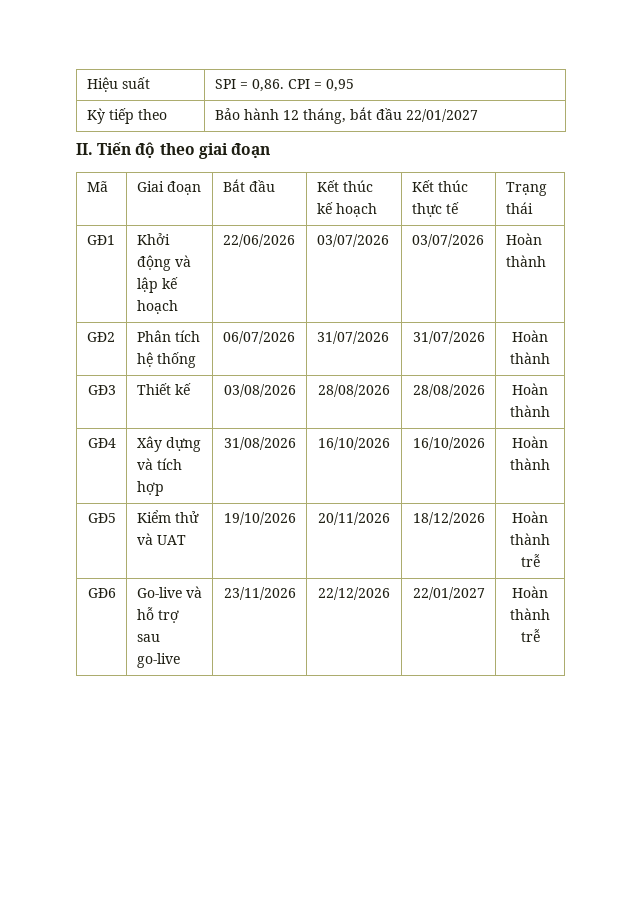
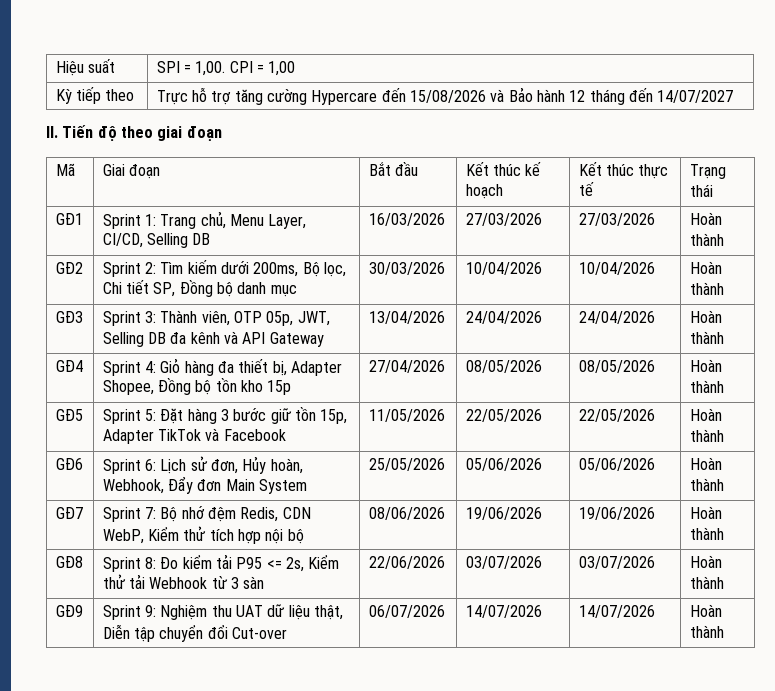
- Hiệu suất | SPI = 0,86. CPI = 0,95
+ Hiệu suất | SPI = 1,00. CPI = 1,00
- Kỳ tiếp theo | Bảo hành 12 tháng, bắt đầu 22/01/2027
+ Kỳ tiếp theo | Trực hỗ trợ tăng cường Hypercare đến 15/08/2026 và Bảo hành 12 tháng đến 14/07/2027
- GĐ1 | Khởi động và lập kế hoạch | 22/06/2026 | 03/07/2026 | 03/07/2026 | Hoàn thành
+ GĐ1 | Sprint 1: Trang chủ, Menu Layer, CI/CD, Selling DB | 16/03/2026 | 27/03/2026 | 27/03/2026 | Hoàn thành
+ GĐ2 | Sprint 2: Tìm kiếm dưới 200ms, Bộ lọc, Chi tiết SP, Đồng bộ danh mục | 30/03/2026 | 10/04/2026 | 10/04/2026 | Hoàn thành
+ GĐ3 | Sprint 3: Thành viên, OTP 05p, JWT, Selling DB đa kênh và API Gateway | 13/04/2026 | 24/04/2026 | 24/04/2026 | Hoàn thành
+ GĐ4 | Sprint 4: Giỏ hàng đa thiết bị, Adapter Shopee, Đồng bộ tồn kho 15p | 27/04/2026 | 08/05/2026 | 08/05/2026 | Hoàn thành
+ GĐ5 | Sprint 5: Đặt hàng 3 bước giữ tồn 15p, Adapter TikTok và Facebook | 11/05/2026 | 22/05/2026 | 22/05/2026 | Hoàn thành
+ GĐ6 | Sprint 6: Lịch sử đơn, Hủy hoàn, Webhook, Đẩy đơn Main System | 25/05/2026 | 05/06/2026 | 05/06/2026 | Hoàn thành
+ GĐ7 | Sprint 7: Bộ nhớ đệm Redis, CDN WebP, Kiểm thử tích hợp nội bộ | 08/06/2026 | 19/06/2026 | 19/06/2026 | Hoàn thành
+ GĐ8 | Sprint 8: Đo kiểm tải P95 <= 2s, Kiểm thử tải Webhook từ 3 sàn | 22/06/2026 | 03/07/2026 | 03/07/2026 | Hoàn thành
- GĐ2 | Phân tích hệ thống | 06/07/2026 | 31/07/2026 | 31/07/2026 | Hoàn thành
- GĐ3 | Thiết kế | 03/08/2026 | 28/08/2026 | 28/08/2026 | Hoàn thành
- GĐ4 | Xây dựng và tích hợp | 31/08/2026 | 16/10/2026 | 16/10/2026 | Hoàn thành
- GĐ5 | Kiểm thử và UAT | 19/10/2026 | 20/11/2026 | 18/12/2026 | Hoàn thành trễ
- GĐ6 | Go-live và hỗ trợ sau go-live | 23/11/2026 | 22/12/2026 | 22/01/2027 | Hoàn thành trễ
+ GĐ9 | Sprint 9: Nghiệm thu UAT dữ liệu thật, Diễn tập chuyển đổi Cut-over | 06/07/2026 | 14/07/2026 | 14/07/2026 | Hoàn thành

